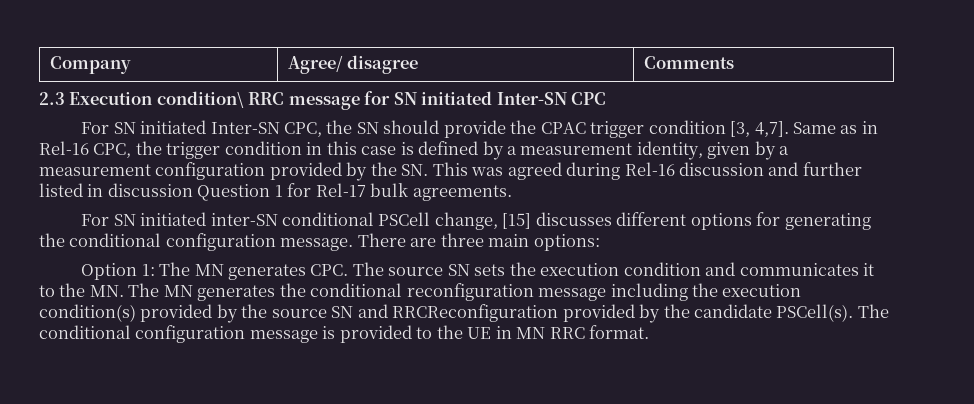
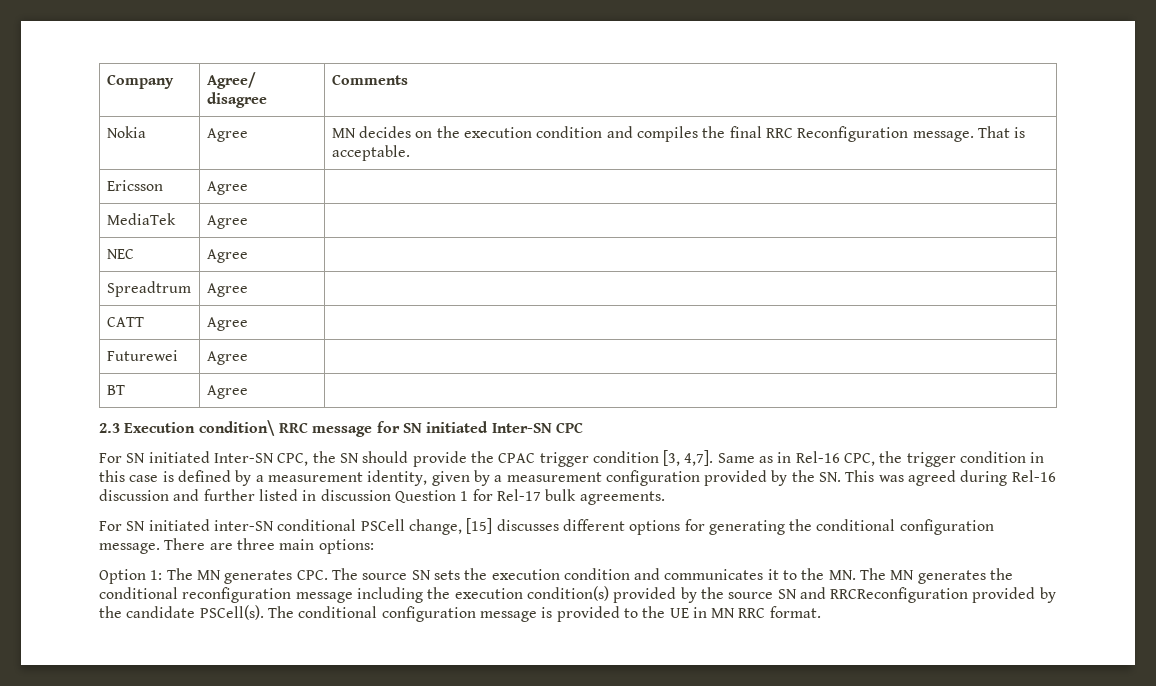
+ Nokia | Agree | MN decides on the execution condition and compiles the final RRC Reconfiguration message. That is acceptable.
+ Ericsson | Agree |
+ MediaTek | Agree |
+ NEC | Agree |
+ Spreadtrum | Agree |
+ CATT | Agree |
+ Futurewei | Agree |
+ BT | Agree |

